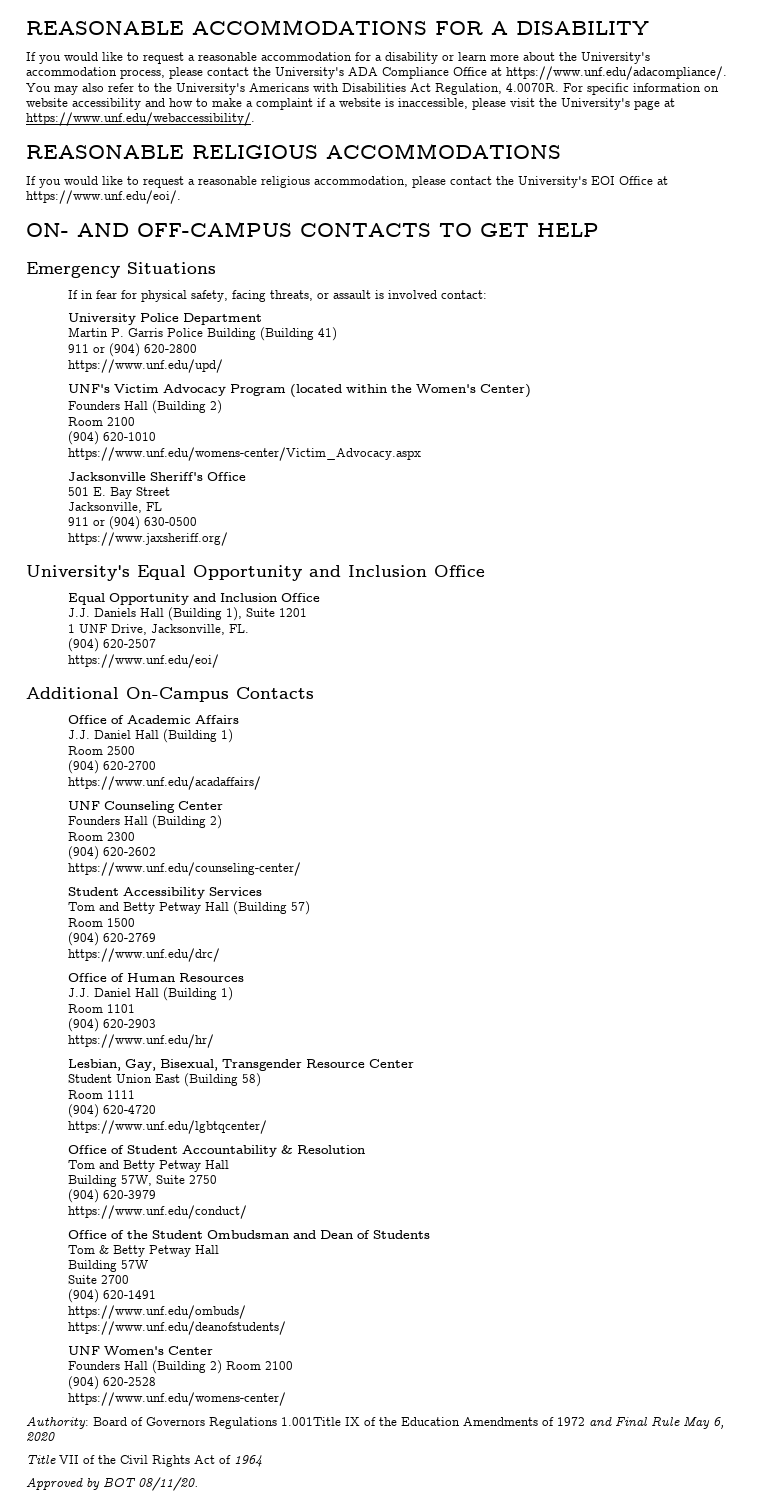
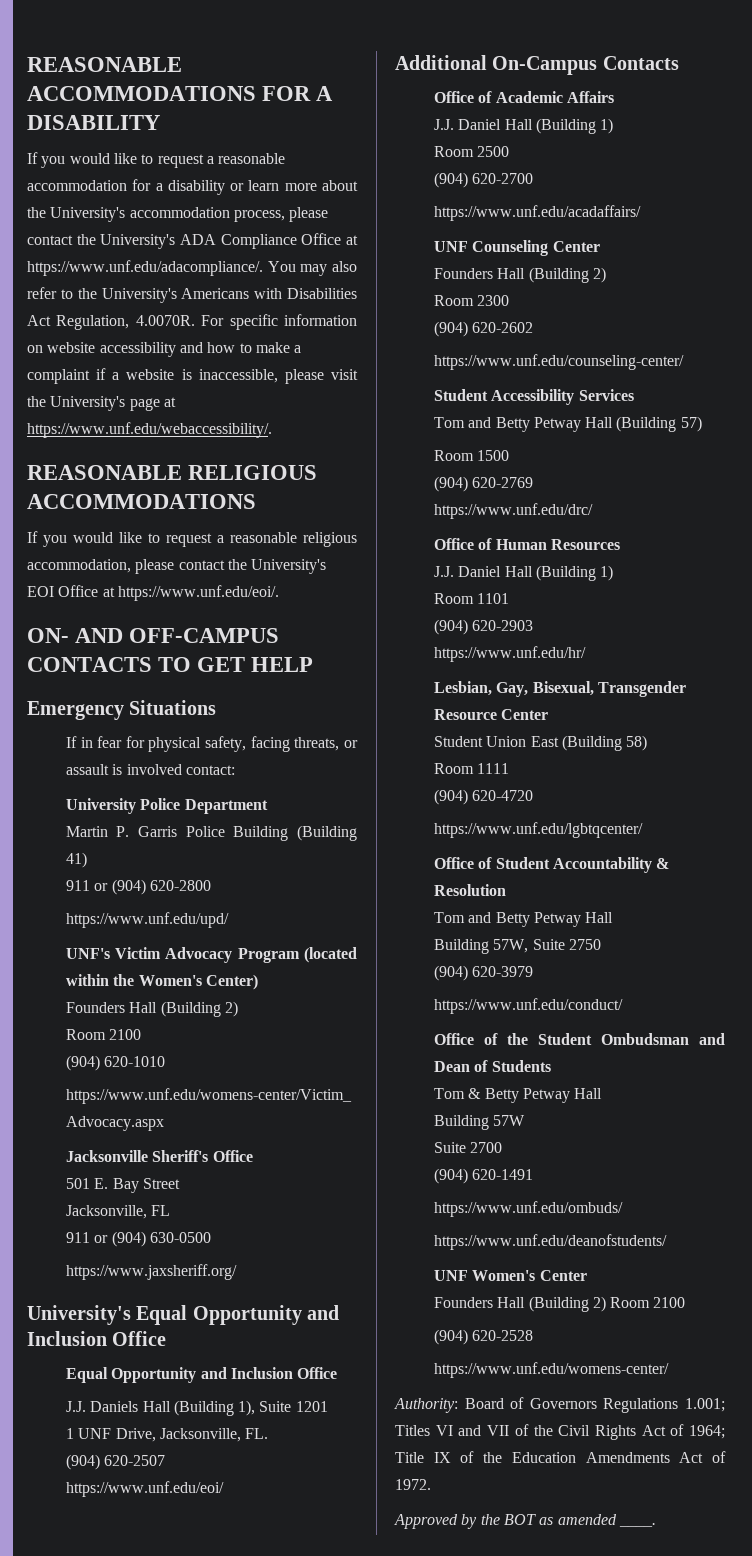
- Authority: Board of Governors Regulations 1.001Title IX of the Education Amendments of 1972 and Final Rule May 6, 2020
- Title VII of the Civil Rights Act of 1964
- Approved by BOT 08/11/20.
+ Authority: Board of Governors Regulations 1.001; Titles VI and VII of the Civil Rights Act of 1964; Title IX of the Education Amendments Act of 1972.
+ Approved by the BOT as amended ____.

